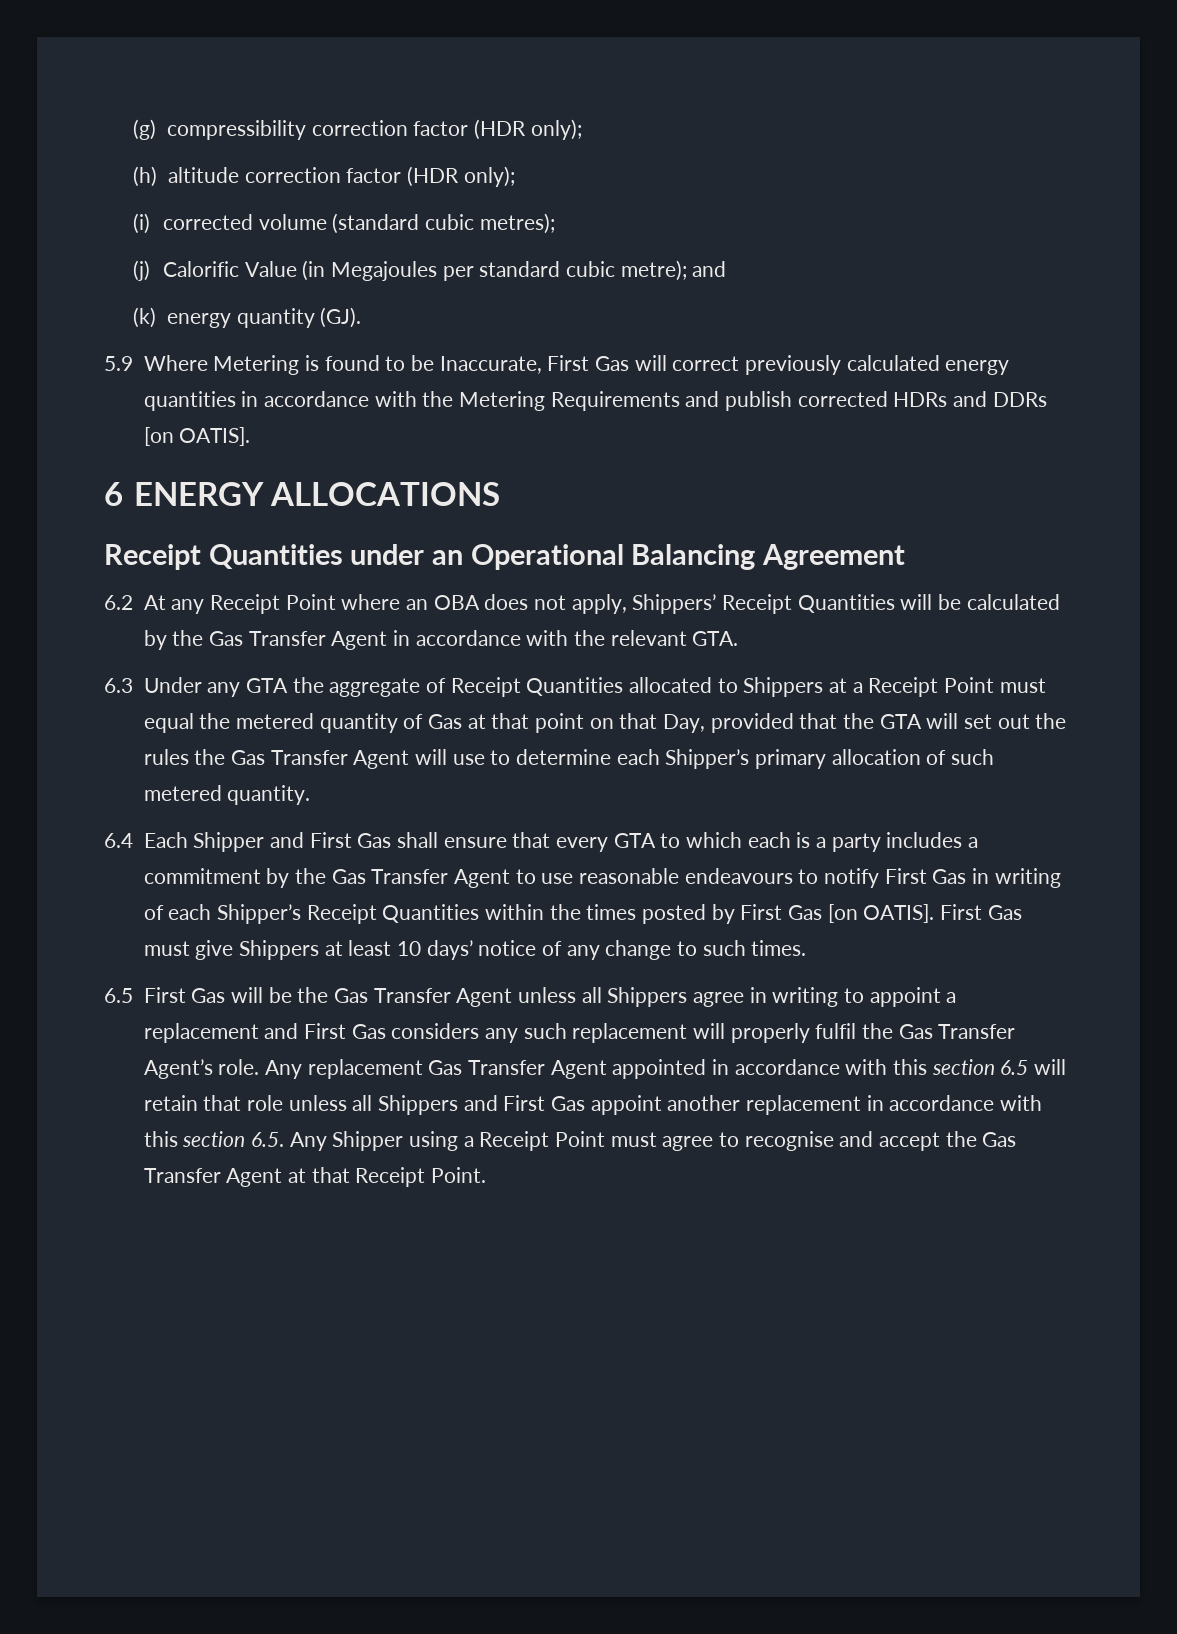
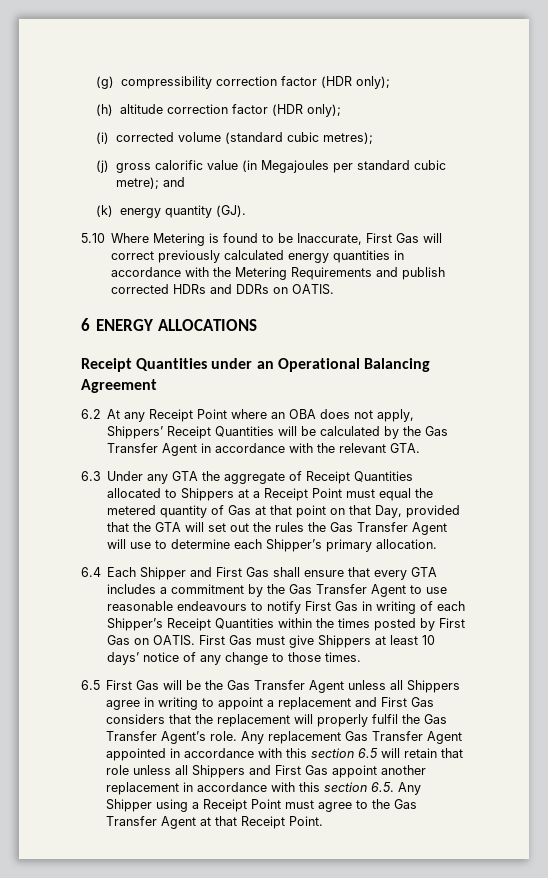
- (j) Calorific Value (in Megajoules per standard cubic metre); and
+ (j) gross calorific value (in Megajoules per standard cubic metre); and
- 5.9 Where Metering is found to be Inaccurate, First Gas will correct previously calculated energy quantities in accordance with the Metering Requirements and publish corrected HDRs and DDRs [on OATIS].
+ 5.10 Where Metering is found to be Inaccurate, First Gas will correct previously calculated energy quantities in accordance with the Metering Requirements and publish corrected HDRs and DDRs on OATIS.
- 6.3 Under any GTA the aggregate of Receipt Quantities allocated to Shippers at a Receipt Point must equal the metered quantity of Gas at that point on that Day, provided that the GTA will set out the rules the Gas Transfer Agent will use to determine each Shipper’s primary allocation of such metered quantity.
+ 6.3 Under any GTA the aggregate of Receipt Quantities allocated to Shippers at a Receipt Point must equal the metered quantity of Gas at that point on that Day, provided that the GTA will set out the rules the Gas Transfer Agent will use to determine each Shipper’s primary allocation.
- 6.4 Each Shipper and First Gas shall ensure that every GTA to which each is a party includes a commitment by the Gas Transfer Agent to use reasonable endeavours to notify First Gas in writing of each Shipper’s Receipt Quantities within the times posted by First Gas [on OATIS].
+ 6.4 Each Shipper and First Gas shall ensure that every GTA includes a commitment by the Gas Transfer Agent to use reasonable endeavours to notify First Gas in writing of each Shipper’s Receipt Quantities within the times posted by First Gas on OATIS.
- First Gas must give Shippers at least 10 days’ notice of any change to such times.
+ First Gas must give Shippers at least 10 days’ notice of any change to those times.
- 6.5 First Gas will be the Gas Transfer Agent unless all Shippers agree in writing to appoint a replacement and First Gas considers any such replacement will properly fulfil the Gas Transfer Agent’s role.
+ 6.5 First Gas will be the Gas Transfer Agent unless all Shippers agree in writing to appoint a replacement and First Gas considers that the replacement will properly fulfil the Gas Transfer Agent’s role.
- Any replacement Gas Transfer Agent appointed in accordance with this section 6.5 will retain that role unless all Shippers and First Gas appoint another replacement in accordance with this section 6.5. Any Shipper using a Receipt Point must agree to recognise and accept the Gas Transfer Agent at that Receipt Point.
+ Any replacement Gas Transfer Agent appointed in accordance with this section 6.5 will retain that role unless all Shippers and First Gas appoint another replacement in accordance with this section 6.5. Any Shipper using a Receipt Point must agree to the Gas Transfer Agent at that Receipt Point.

